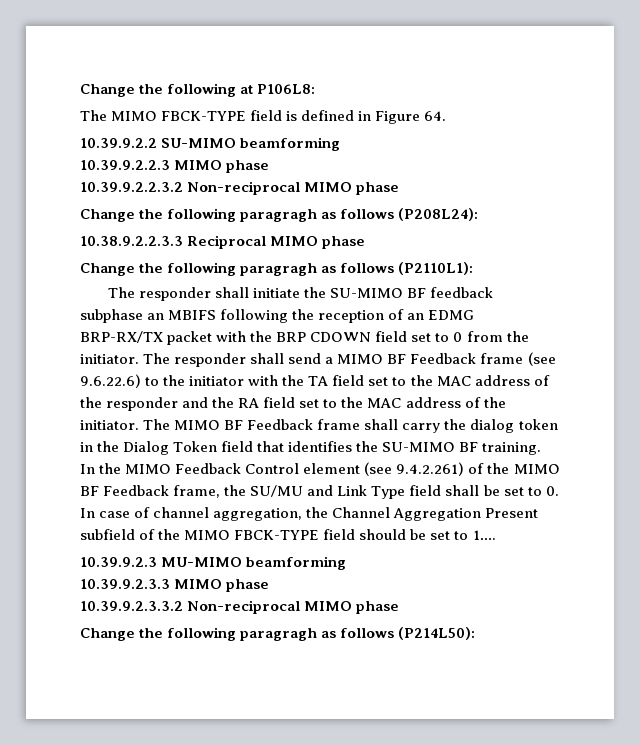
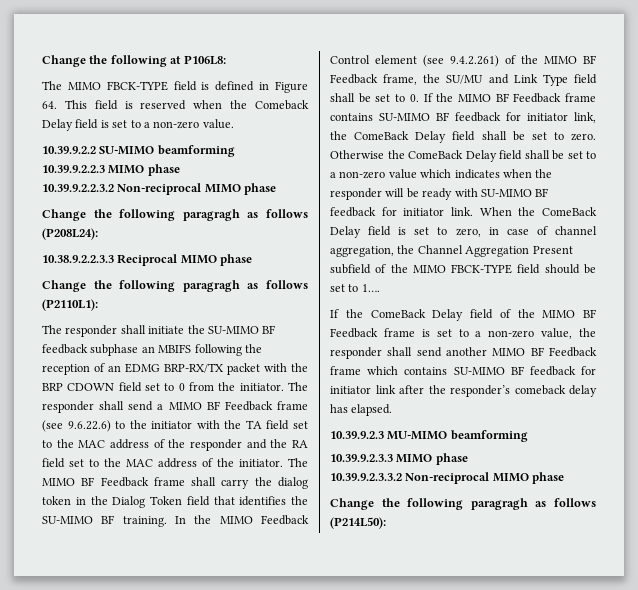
- The MIMO FBCK-TYPE field is defined in Figure 64.
+ The MIMO FBCK-TYPE field is defined in Figure 64. This field is reserved when the Comeback Delay field is set to a non-zero value.
- In the MIMO Feedback Control element (see 9.4.2.261) of the MIMO BF Feedback frame, the SU/MU and Link Type field shall be set to 0. In case of channel aggregation, the Channel Aggregation Present subfield of the MIMO FBCK-TYPE field should be set to 1….
+ In the MIMO Feedback Control element (see 9.4.2.261) of the MIMO BF Feedback frame, the SU/MU and Link Type field shall be set to 0. If the MIMO BF Feedback frame contains SU-MIMO BF feedback for initiator link, the ComeBack Delay field shall be set to zero. Otherwise the ComeBack Delay field shall be set to a non-zero value which indicates when the responder will be ready with SU-MIMO BF feedback for initiator link. When the ComeBack Delay field is set to zero, in case of channel aggregation, the Channel Aggregation Present subfield of the MIMO FBCK-TYPE field should be set to 1….
+ If the ComeBack Delay field of the MIMO BF Feedback frame is set to a non-zero value, the responder shall send another MIMO BF Feedback frame which contains SU-MIMO BF feedback for initiator link after the responder’s comeback delay has elapsed.

